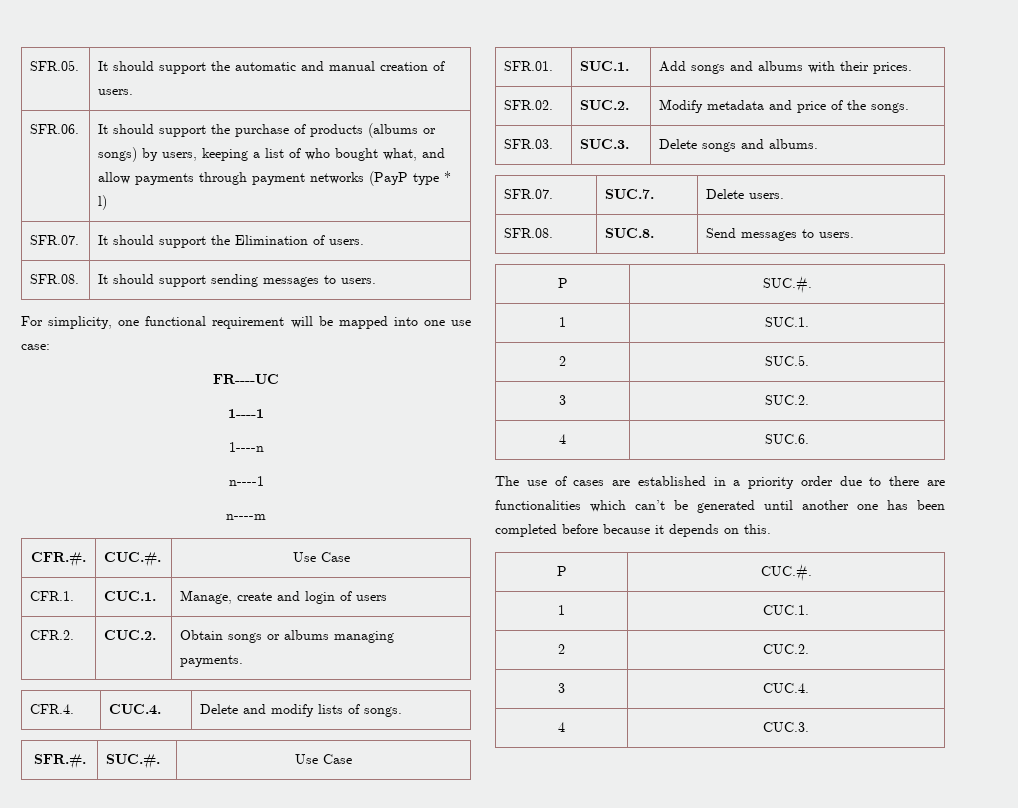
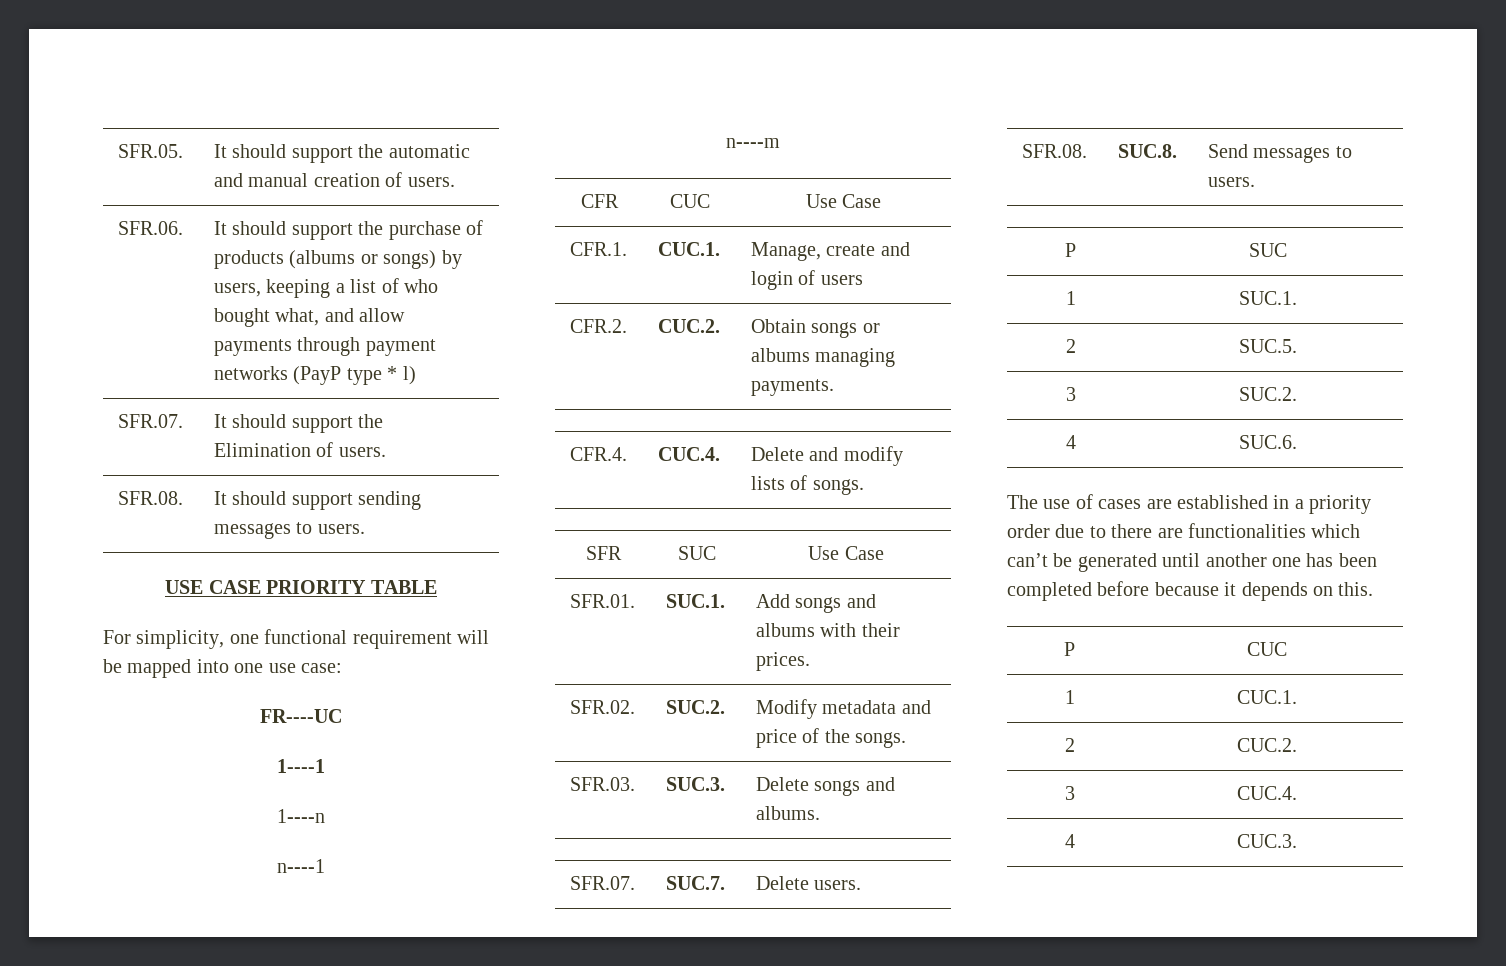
+ USE CASE PRIORITY TABLE
- CFR.#. | CUC.#. | Use Case
+ CFR | CUC | Use Case
- SFR.#. | SUC.#. | Use Case
+ SFR | SUC | Use Case
- P | SUC.#.
+ P | SUC
- P | CUC.#.
+ P | CUC

